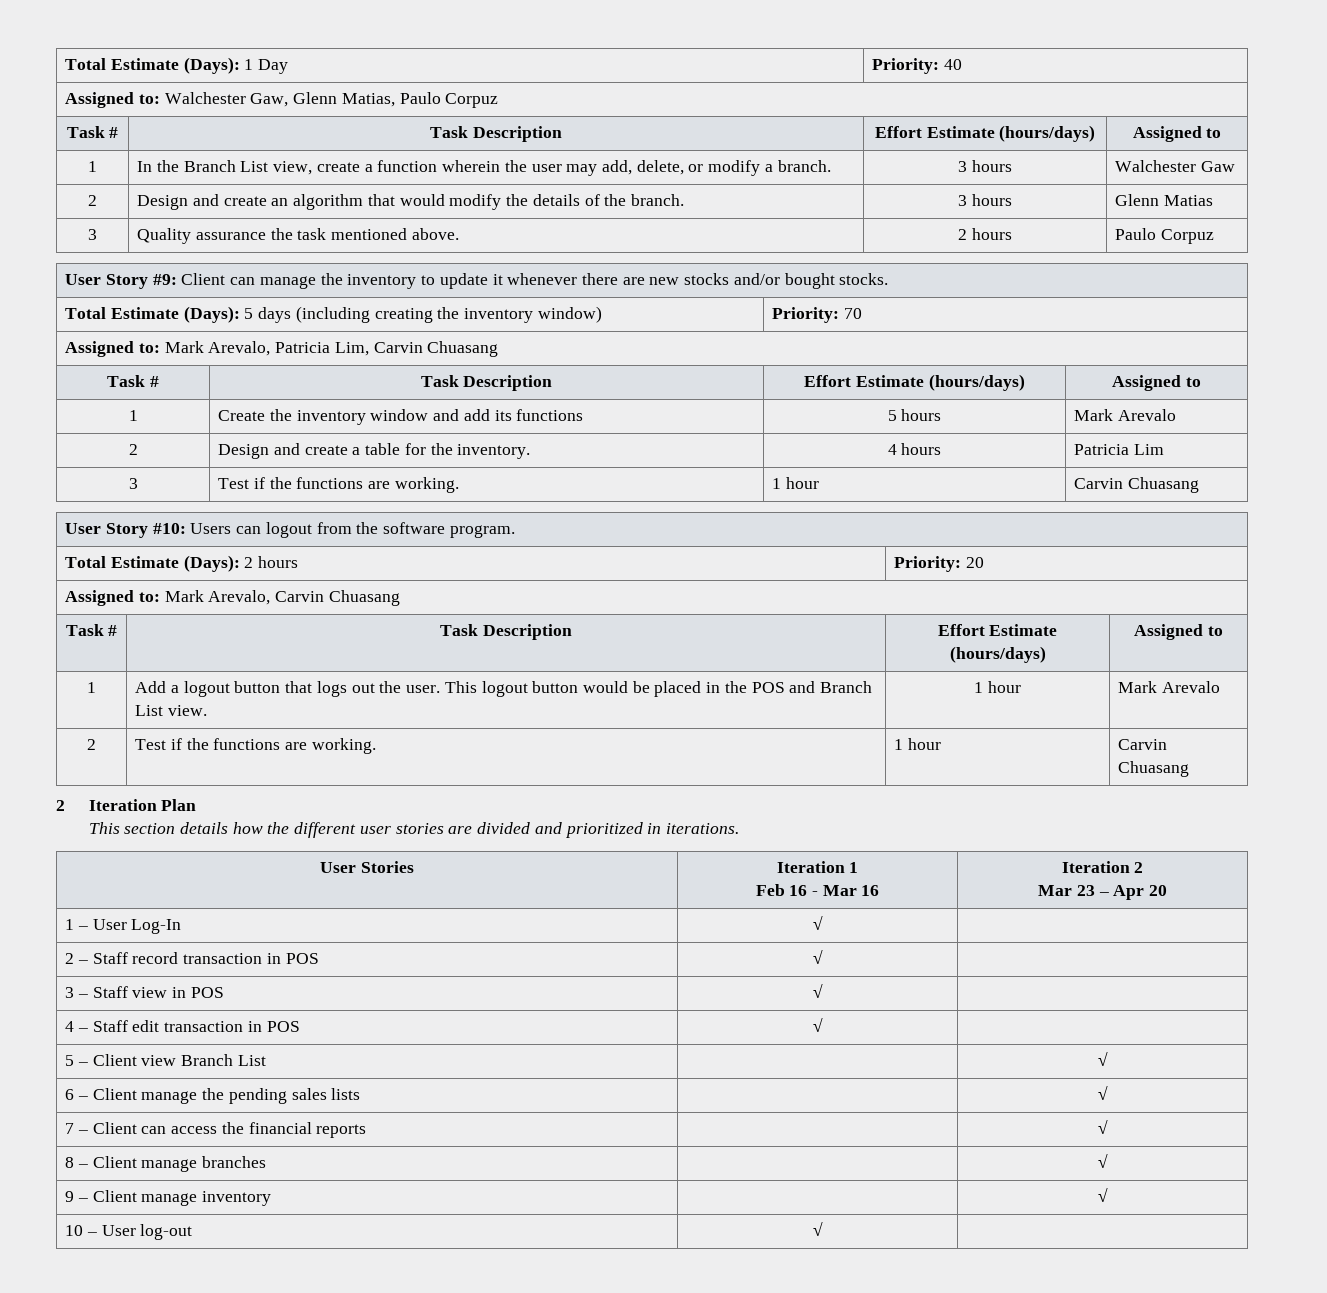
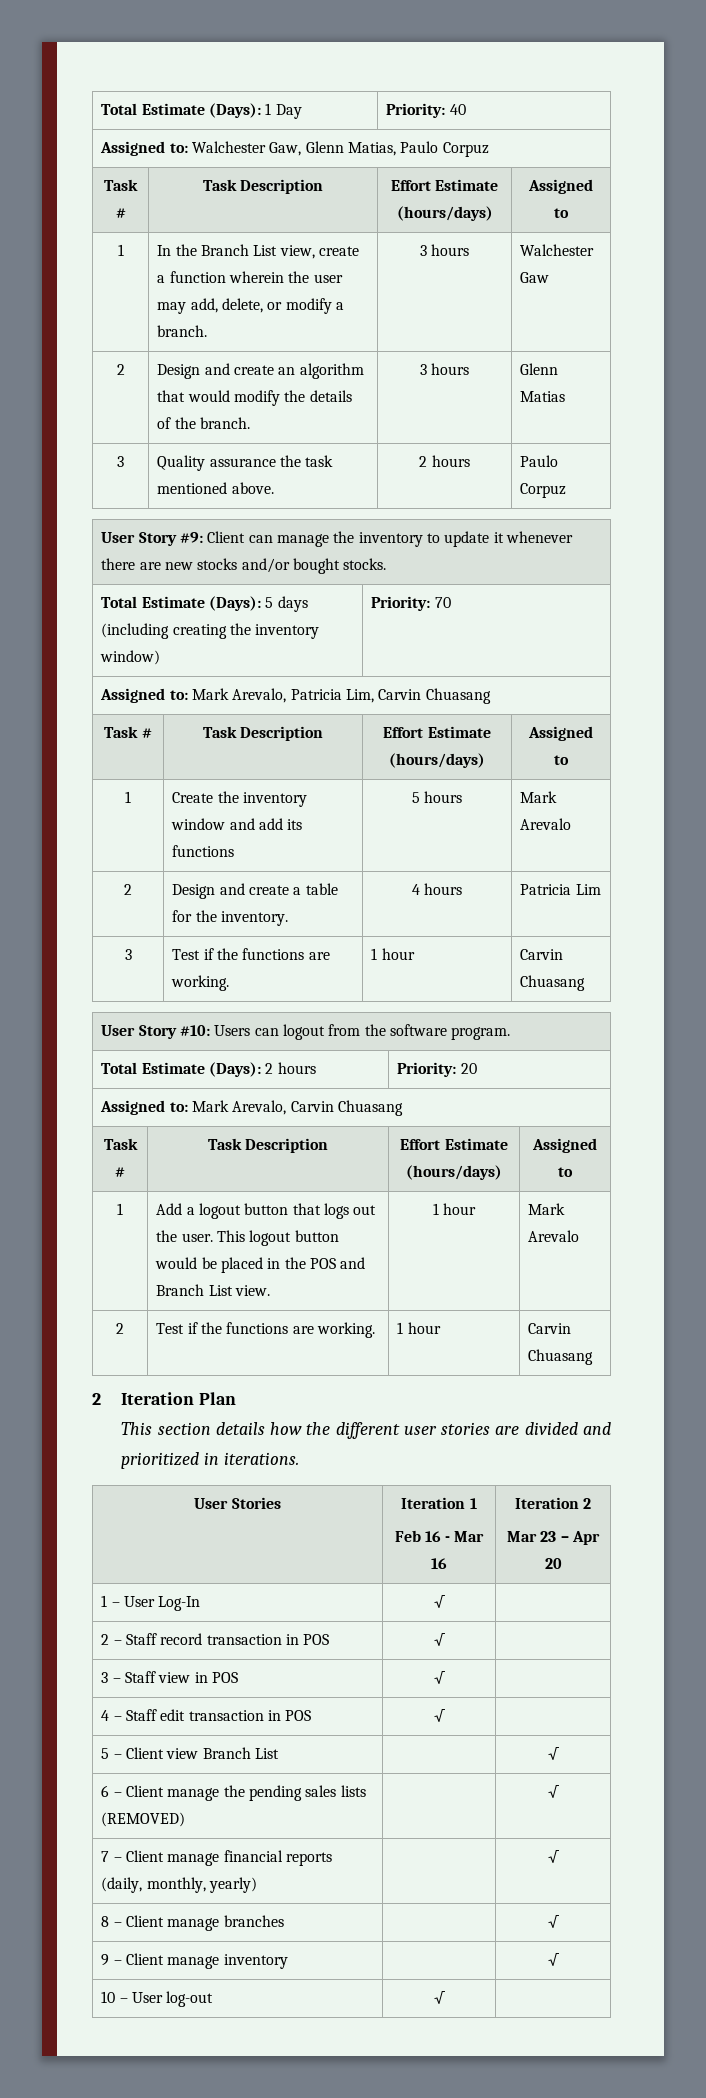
- 6 – Client manage the pending sales lists | | √
+ 6 – Client manage the pending sales lists (REMOVED) | | √
- 7 – Client can access the financial reports | | √
+ 7 – Client manage financial reports (daily, monthly, yearly) | | √

